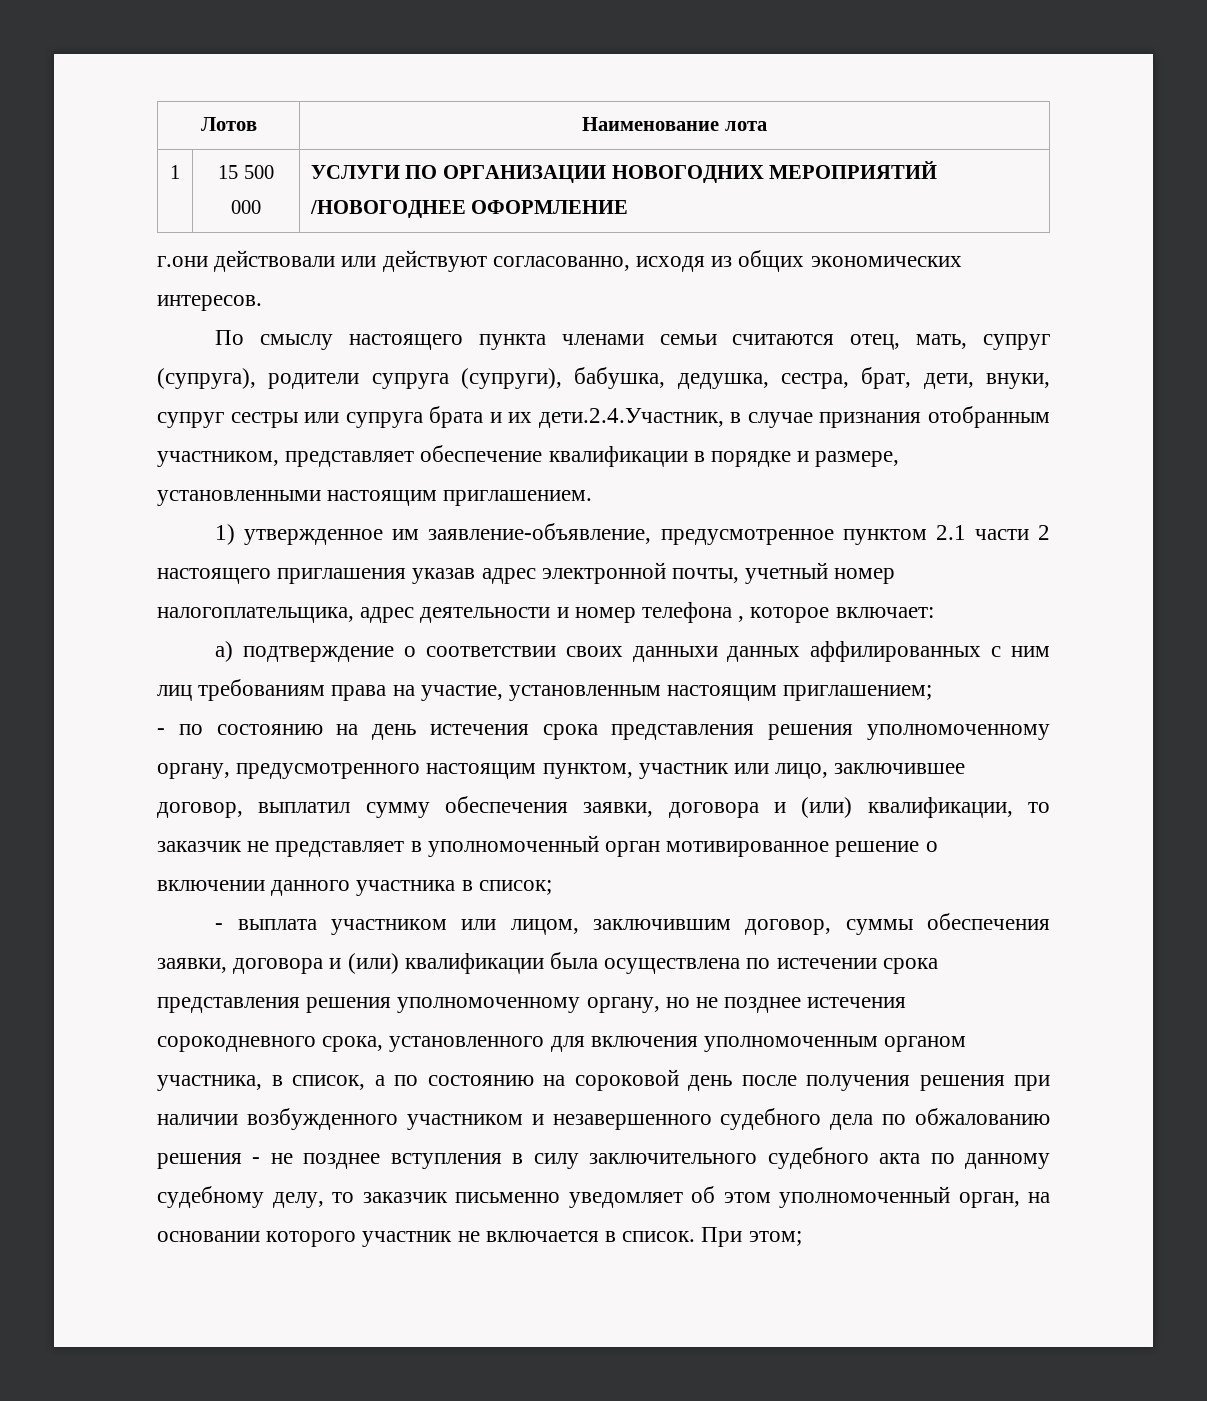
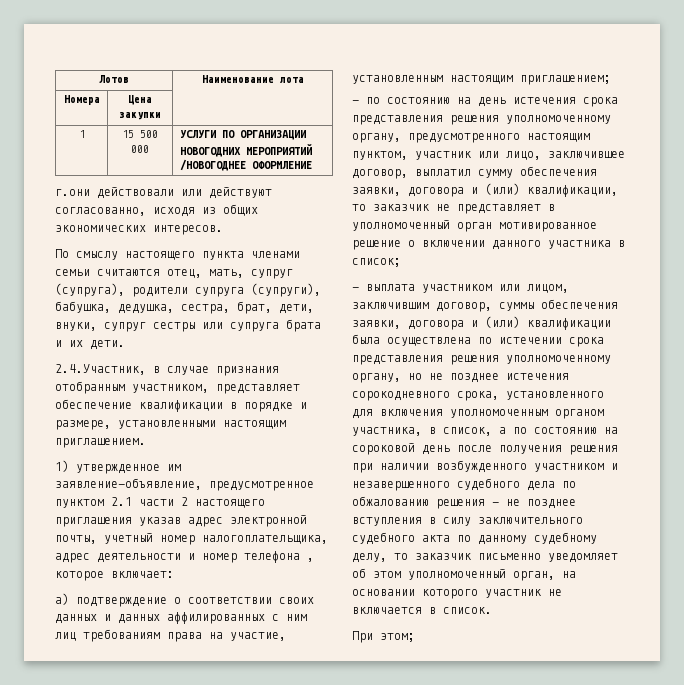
+ Номера | Цена закупки |
- По смыслу настоящего пункта членами семьи считаются отец, мать, супруг (супруга), родители супруга (супруги), бабушка, дедушка, сестра, брат, дети, внуки, супруг сестры или супруга брата и их дети.2.4.Участник, в случае признания отобранным участником, представляет обеспечение квалификации в порядке и размере, установленными настоящим приглашением.
+ По смыслу настоящего пункта членами семьи считаются отец, мать, супруг (супруга), родители супруга (супруги), бабушка, дедушка, сестра, брат, дети, внуки, супруг сестры или супруга брата и их дети.
+ 2.4.Участник, в случае признания отобранным участником, представляет обеспечение квалификации в порядке и размере, установленными настоящим приглашением.
- а) подтверждение о соответствии своих данныхи данных аффилированных с ним лиц требованиям права на участие, установленным настоящим приглашением;
+ а) подтверждение о соответствии своих данных и данных аффилированных с ним лиц требованиям права на участие, установленным настоящим приглашением;
- - выплата участником или лицом, заключившим договор, суммы обеспечения заявки, договора и (или) квалификации была осуществлена по истечении срока представления решения уполномоченному органу, но не позднее истечения сорокодневного срока, установленного для включения уполномоченным органом участника, в список, а по состоянию на сороковой день после получения решения при наличии возбужденного участником и незавершенного судебного дела по обжалованию решения - не позднее вступления в силу заключительного судебного акта по данному судебному делу, то заказчик письменно уведомляет об этом уполномоченный орган, на основании которого участник не включается в список. При этом;
+ - выплата участником или лицом, заключившим договор, суммы обеспечения заявки, договора и (или) квалификации была осуществлена по истечении срока представления решения уполномоченному органу, но не позднее истечения сорокодневного срока, установленного для включения уполномоченным органом участника, в список, а по состоянию на сороковой день после получения решения при наличии возбужденного участником и незавершенного судебного дела по обжалованию решения - не позднее вступления в силу заключительного судебного акта по данному судебному делу, то заказчик письменно уведомляет об этом уполномоченный орган, на основании которого участник не включается в список.
+ При этом;

